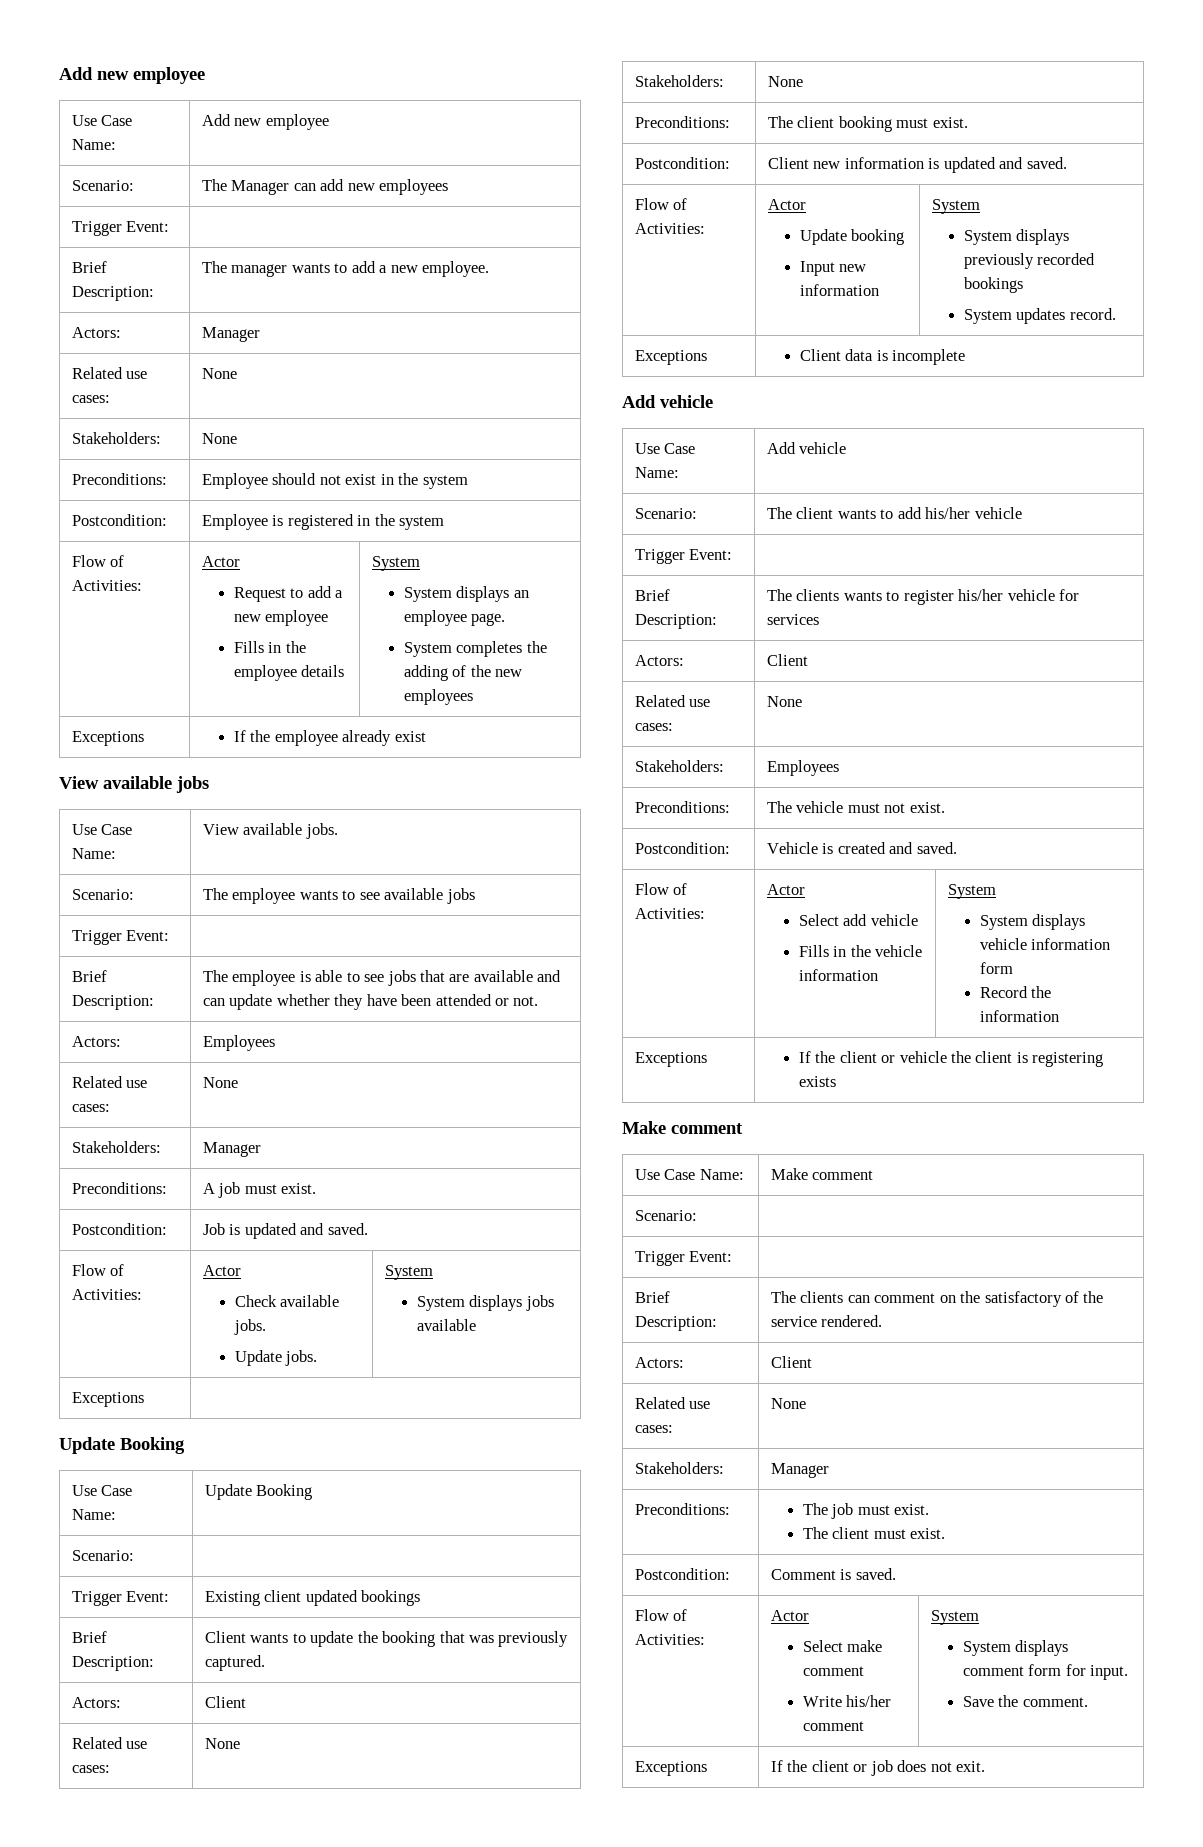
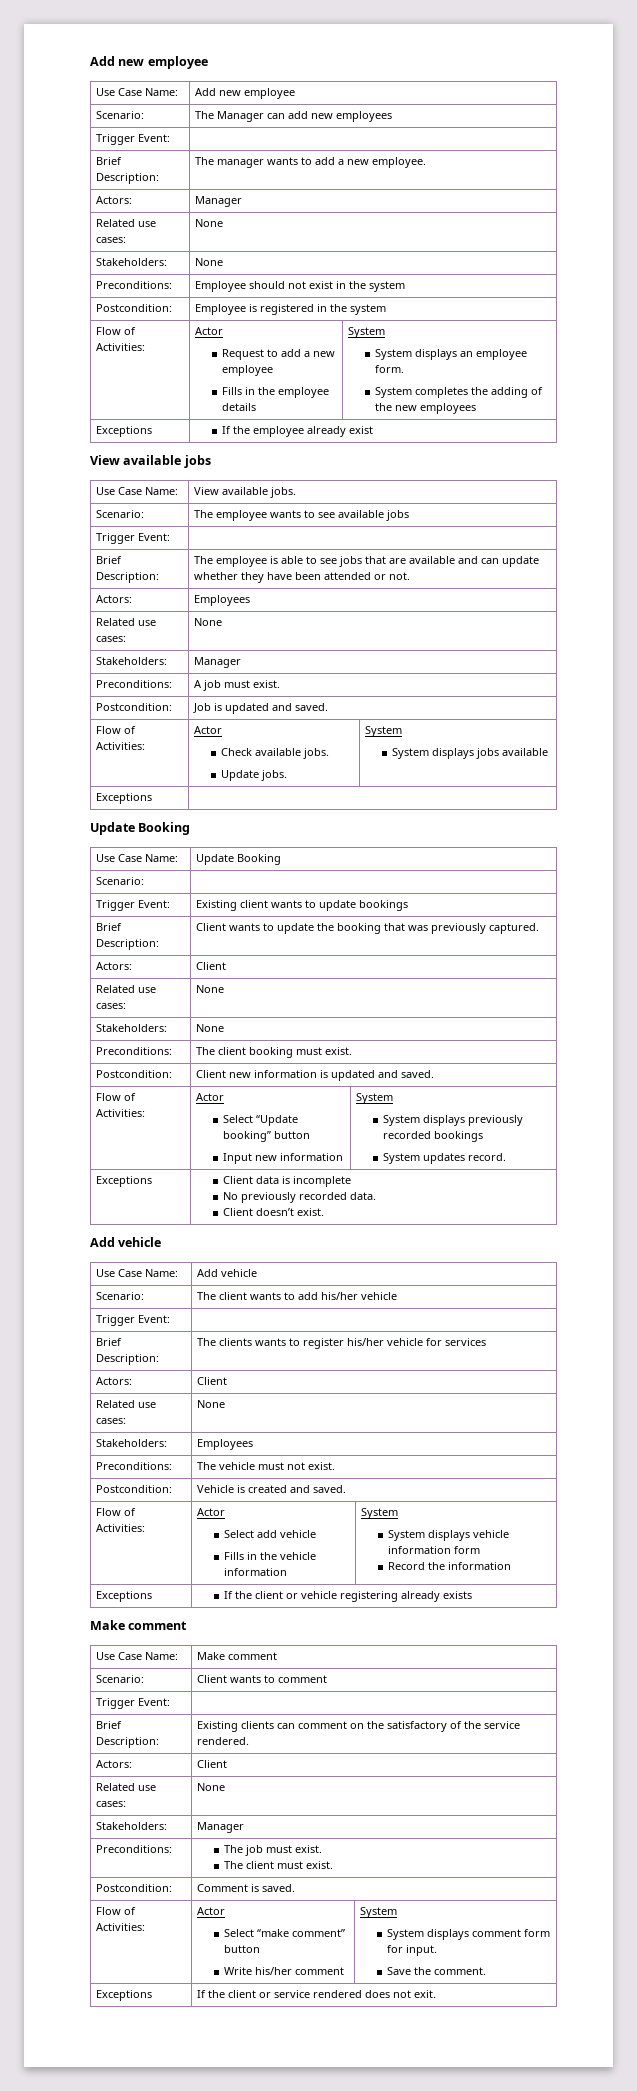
  Postcondition: | Employee is registered in the system
  Flow of Activities: | Actor
  Request to add a new employee
  Fills in the employee details | System
- System displays an employee page.
+ System displays an employee form.
- Trigger Event: | Existing client updated bookings
+ Trigger Event: | Existing client wants to update bookings
  Postcondition: | Client new information is updated and saved.
  Flow of Activities: | Actor
- Update booking
+ Select “Update booking” button
  Exceptions | Client data is incomplete
+ No previously recorded data.
+ Client doesn’t exist.
- Exceptions | If the client or vehicle the client is registering exists
+ Exceptions | If the client or vehicle registering already exists
  Use Case Name: | Make comment
- Scenario: |
+ Scenario: | Client wants to comment
  Trigger Event: |
- Brief Description: | The clients can comment on the satisfactory of the service rendered.
+ Brief Description: | Existing clients can comment on the satisfactory of the service rendered.
  Postcondition: | Comment is saved.
  Flow of Activities: | Actor
- Select make comment
+ Select “make comment” button
- Exceptions | If the client or job does not exit.
+ Exceptions | If the client or service rendered does not exit.

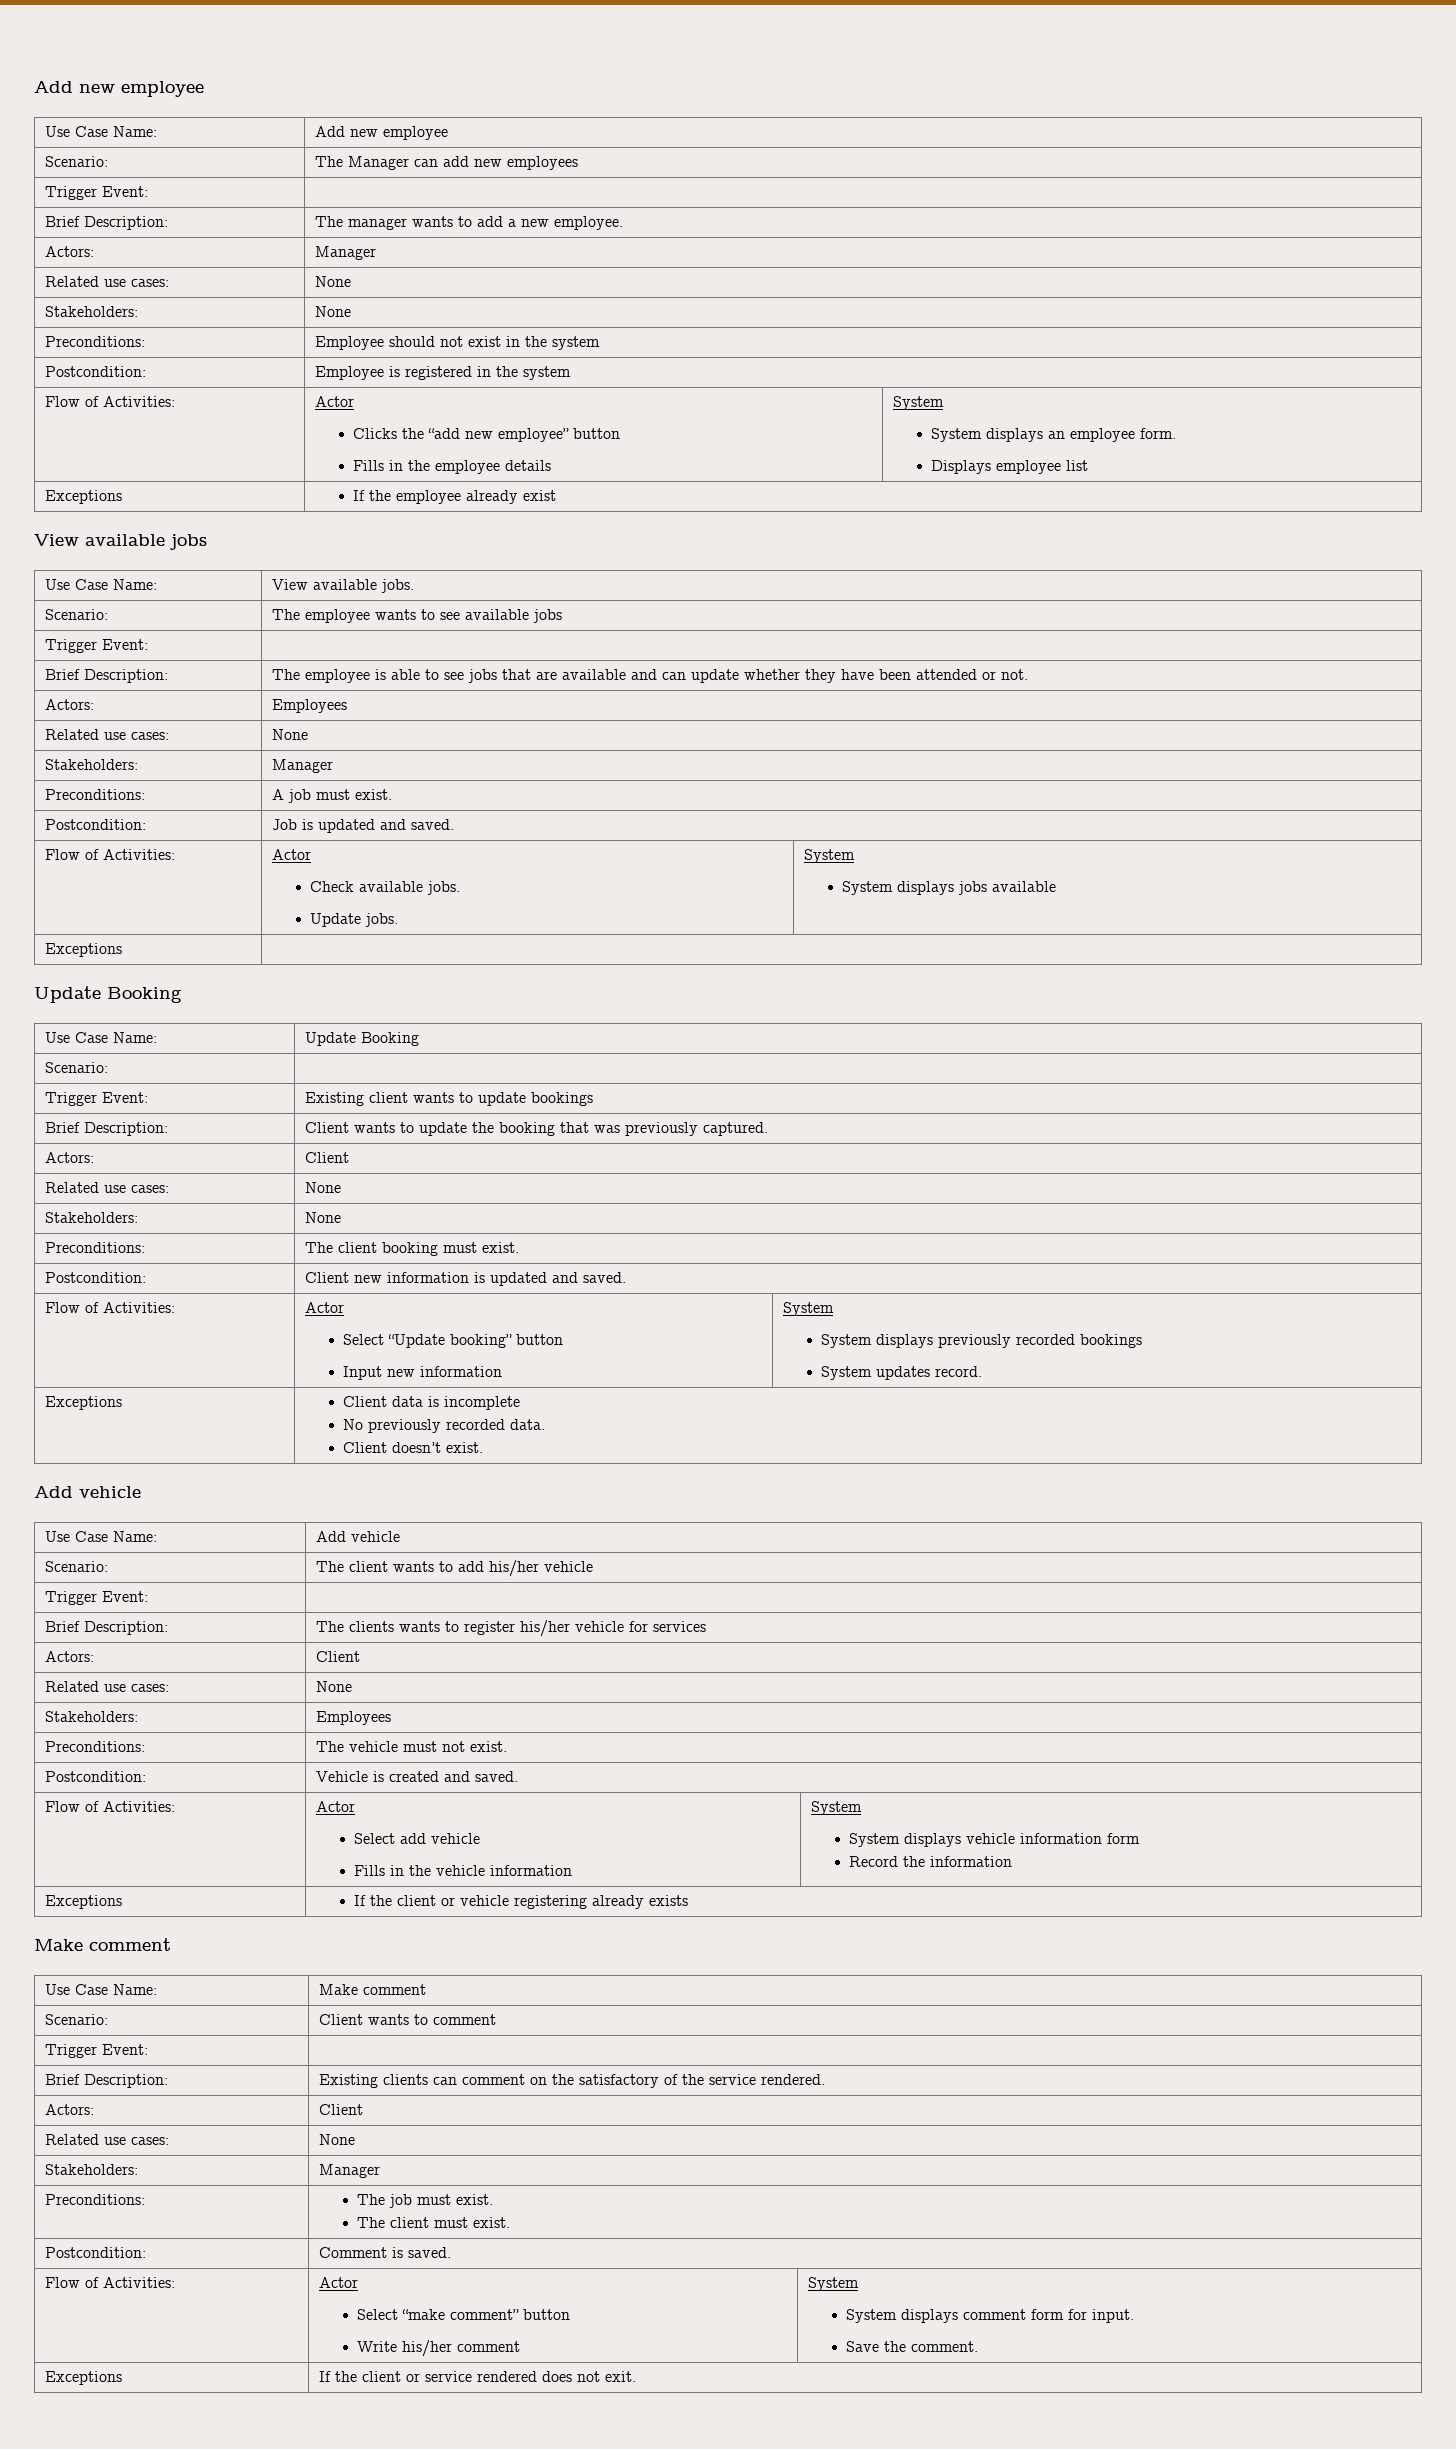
  Postcondition: | Employee is registered in the system
  Flow of Activities: | Actor
- Request to add a new employee
+ Clicks the “add new employee” button
  Fills in the employee details | System
  System displays an employee form.
- System completes the adding of the new employees
+ Displays employee list

